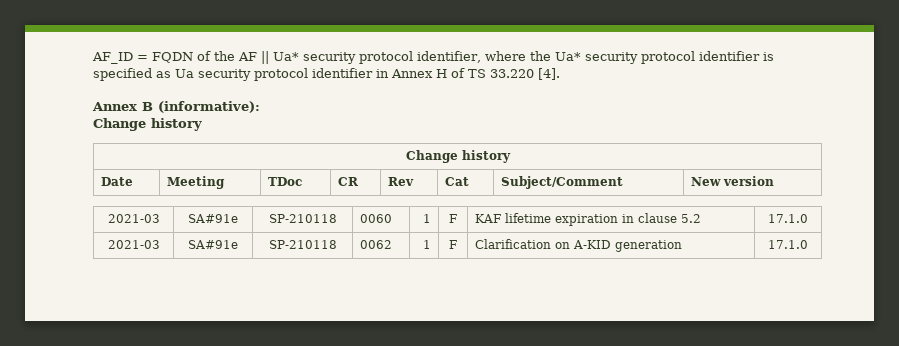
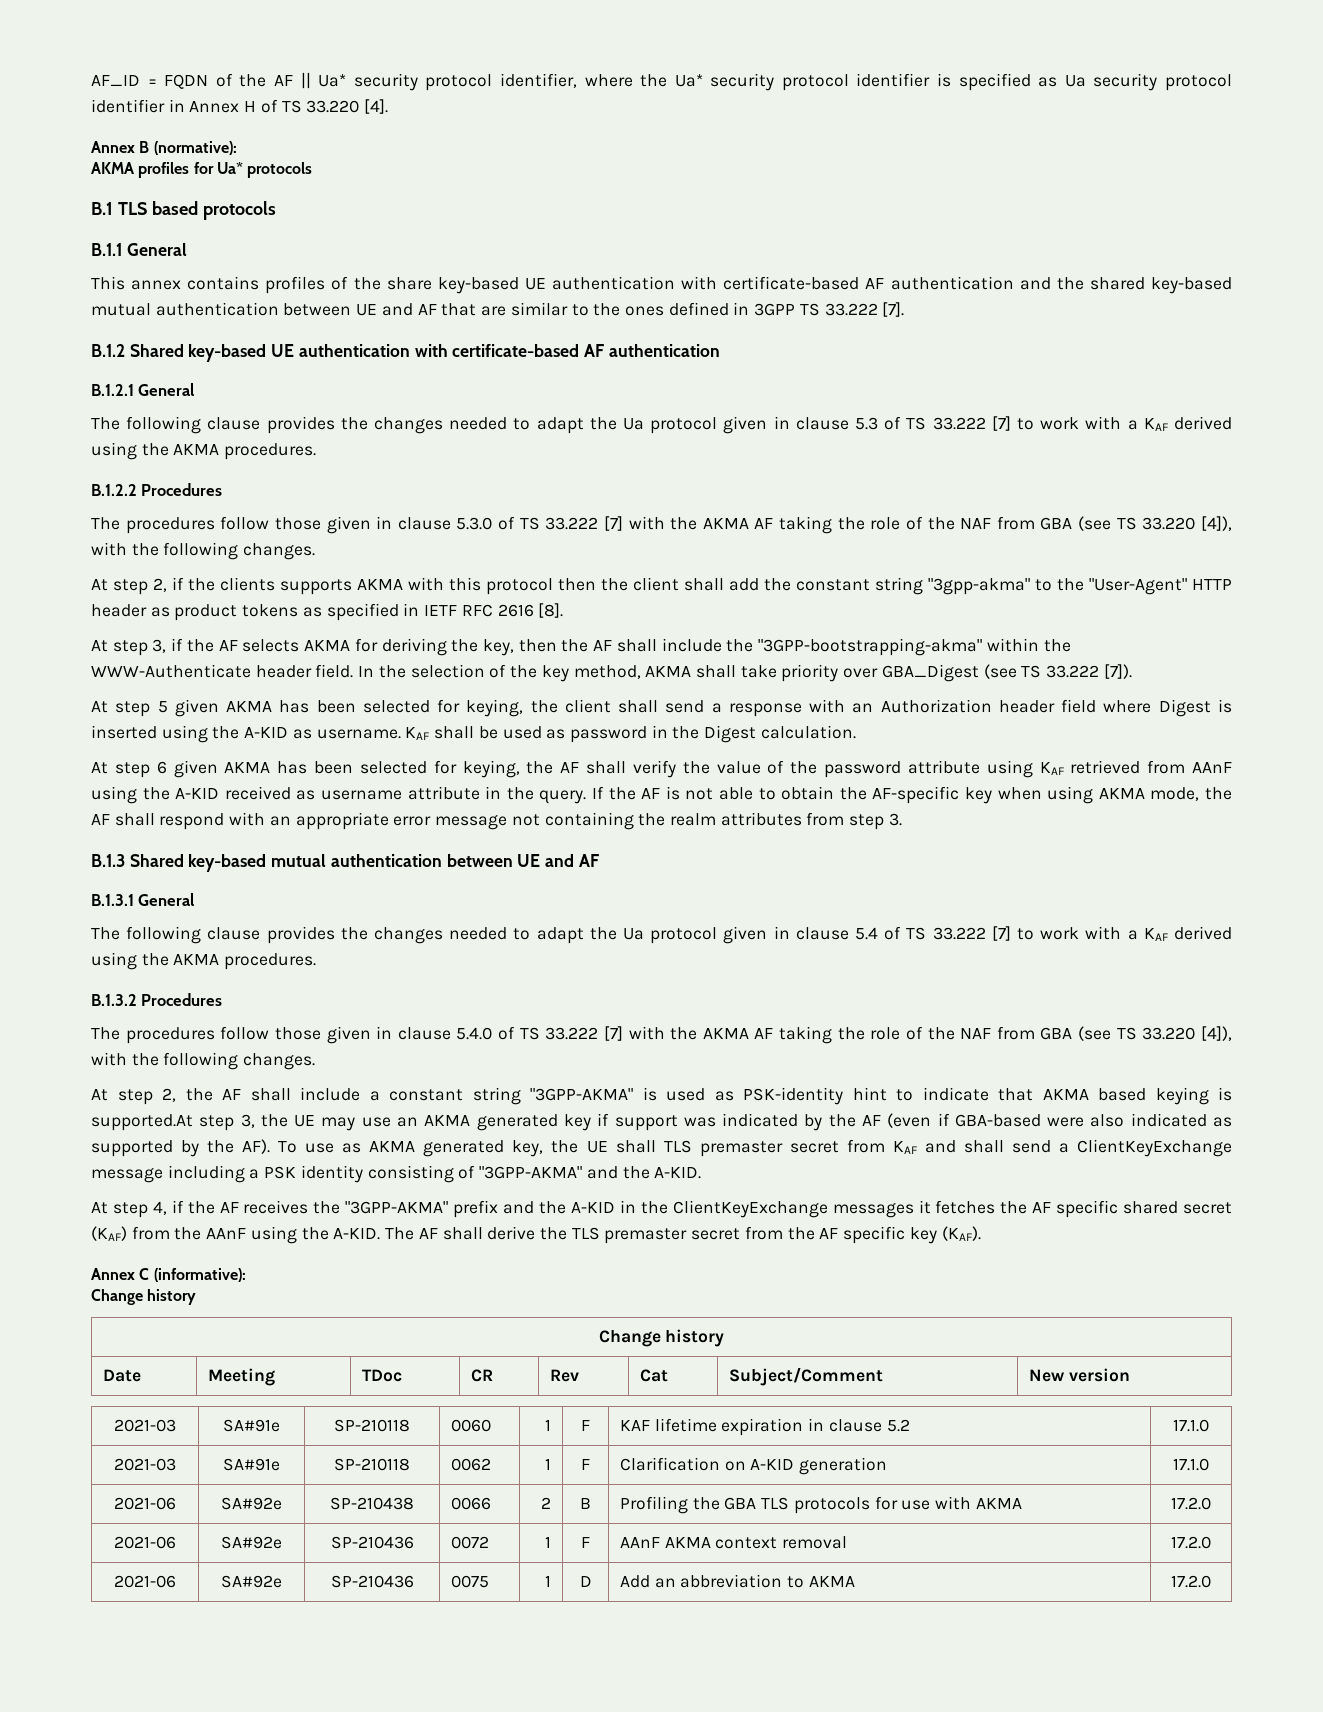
- Annex B (informative):
+ Annex B (normative):
+ AKMA profiles for Ua* protocols
+ B.1 TLS based protocols
+ B.1.1 General
+ This annex contains profiles of the share key-based UE authentication with certificate-based AF authentication and the shared key-based mutual authentication between UE and AF that are similar to the ones defined in 3GPP TS 33.222 [7].
+ B.1.2 Shared key-based UE authentication with certificate-based AF authentication
+ B.1.2.1 General
+ The following clause provides the changes needed to adapt the Ua protocol given in clause 5.3 of TS 33.222 [7] to work with a KAF derived using the AKMA procedures.
+ B.1.2.2 Procedures
+ The procedures follow those given in clause 5.3.0 of TS 33.222 [7] with the AKMA AF taking the role of the NAF from GBA (see TS 33.220 [4]), with the following changes.
+ At step 2, if the clients supports AKMA with this protocol then the client shall add the constant string "3gpp-akma" to the "User-Agent" HTTP header as product tokens as specified in IETF RFC 2616 [8].
+ At step 3, if the AF selects AKMA for deriving the key, then the AF shall include the "3GPP-bootstrapping-akma" within the WWW-Authenticate header field. In the selection of the key method, AKMA shall take priority over GBA_Digest (see TS 33.222 [7]).
+ At step 5 given AKMA has been selected for keying, the client shall send a response with an Authorization header field where Digest is inserted using the A-KID as username. KAF shall be used as password in the Digest calculation.
+ At step 6 given AKMA has been selected for keying, the AF shall verify the value of the password attribute using KAF retrieved from AAnF using the A-KID received as username attribute in the query. If the AF is not able to obtain the AF-specific key when using AKMA mode, the AF shall respond with an appropriate error message not containing the realm attributes from step 3.
+ B.1.3 Shared key-based mutual authentication between UE and AF
+ B.1.3.1 General
+ The following clause provides the changes needed to adapt the Ua protocol given in clause 5.4 of TS 33.222 [7] to work with a KAF derived using the AKMA procedures.
+ B.1.3.2 Procedures
+ The procedures follow those given in clause 5.4.0 of TS 33.222 [7] with the AKMA AF taking the role of the NAF from GBA (see TS 33.220 [4]), with the following changes.
+ At step 2, the AF shall include a constant string "3GPP-AKMA" is used as PSK-identity hint to indicate that AKMA based keying is supported.At step 3, the UE may use an AKMA generated key if support was indicated by the AF (even if GBA-based were also indicated as supported by the AF). To use as AKMA generated key, the UE shall TLS premaster secret from KAF and shall send a ClientKeyExchange message including a PSK identity consisting of "3GPP-AKMA" and the A-KID.
+ At step 4, if the AF receives the "3GPP-AKMA" prefix and the A-KID in the ClientKeyExchange messages it fetches the AF specific shared secret (KAF) from the AAnF using the A-KID. The AF shall derive the TLS premaster secret from the AF specific key (KAF).
+ Annex C (informative):
+ 2021-06 | SA#92e | SP-210438 | 0066 | 2 | B | Profiling the GBA TLS protocols for use with AKMA | 17.2.0
+ 2021-06 | SA#92e | SP-210436 | 0072 | 1 | F | AAnF AKMA context removal | 17.2.0
+ 2021-06 | SA#92e | SP-210436 | 0075 | 1 | D | Add an abbreviation to AKMA | 17.2.0

